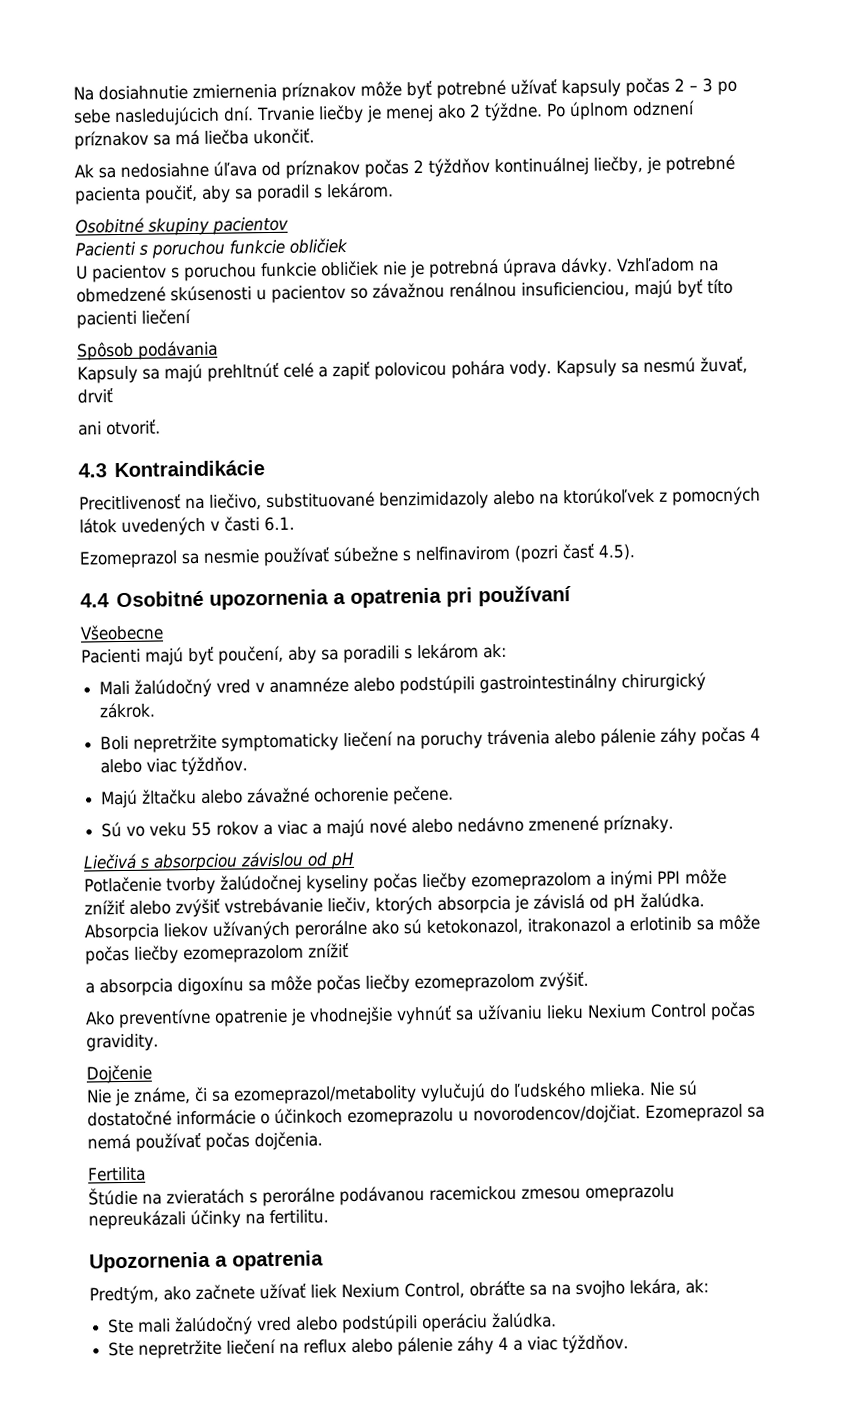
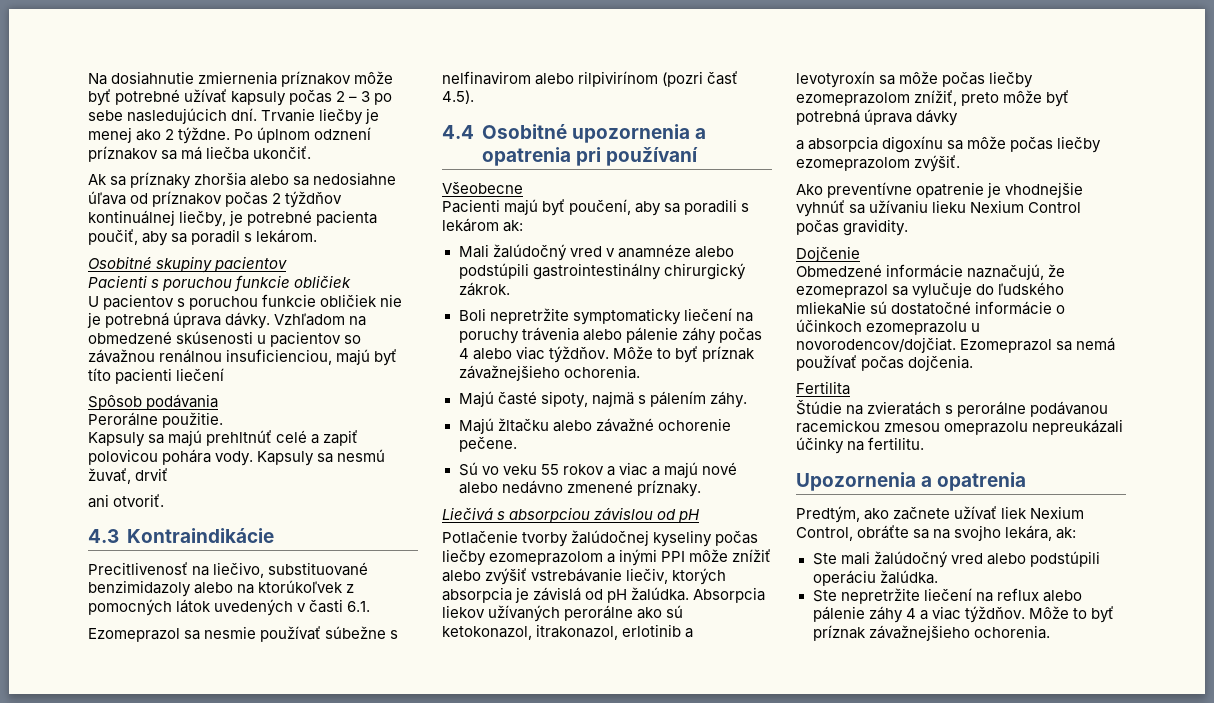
- Ak sa nedosiahne úľava od príznakov počas 2 týždňov kontinuálnej liečby, je potrebné pacienta poučiť, aby sa poradil s lekárom.
+ Ak sa príznaky zhoršia alebo sa nedosiahne úľava od príznakov počas 2 týždňov kontinuálnej liečby, je potrebné pacienta poučiť, aby sa poradil s lekárom.
+ Perorálne použitie.
- Ezomeprazol sa nesmie používať súbežne s nelfinavirom (pozri časť 4.5).
+ Ezomeprazol sa nesmie používať súbežne s nelfinavirom alebo rilpivirínom (pozri časť 4.5).
- Boli nepretržite symptomaticky liečení na poruchy trávenia alebo pálenie záhy počas 4 alebo viac týždňov.
+ Boli nepretržite symptomaticky liečení na poruchy trávenia alebo pálenie záhy počas 4 alebo viac týždňov. Môže to byť príznak závažnejšieho ochorenia.
+ Majú časté sipoty, najmä s pálením záhy.
- Absorpcia liekov užívaných perorálne ako sú ketokonazol, itrakonazol a erlotinib sa môže počas liečby ezomeprazolom znížiť
+ Absorpcia liekov užívaných perorálne ako sú ketokonazol, itrakonazol, erlotinib a levotyroxín sa môže počas liečby ezomeprazolom znížiť, preto môže byť potrebná úprava dávky
- Nie je známe, či sa ezomeprazol/metabolity vylučujú do ľudského mlieka. Nie sú dostatočné informácie o účinkoch ezomeprazolu u novorodencov/dojčiat.
+ Obmedzené informácie naznačujú, že ezomeprazol sa vylučuje do ľudského mliekaNie sú dostatočné informácie o účinkoch ezomeprazolu u novorodencov/dojčiat.
- Ste nepretržite liečení na reflux alebo pálenie záhy 4 a viac týždňov.
+ Ste nepretržite liečení na reflux alebo pálenie záhy 4 a viac týždňov. Môže to byť príznak závažnejšieho ochorenia.

